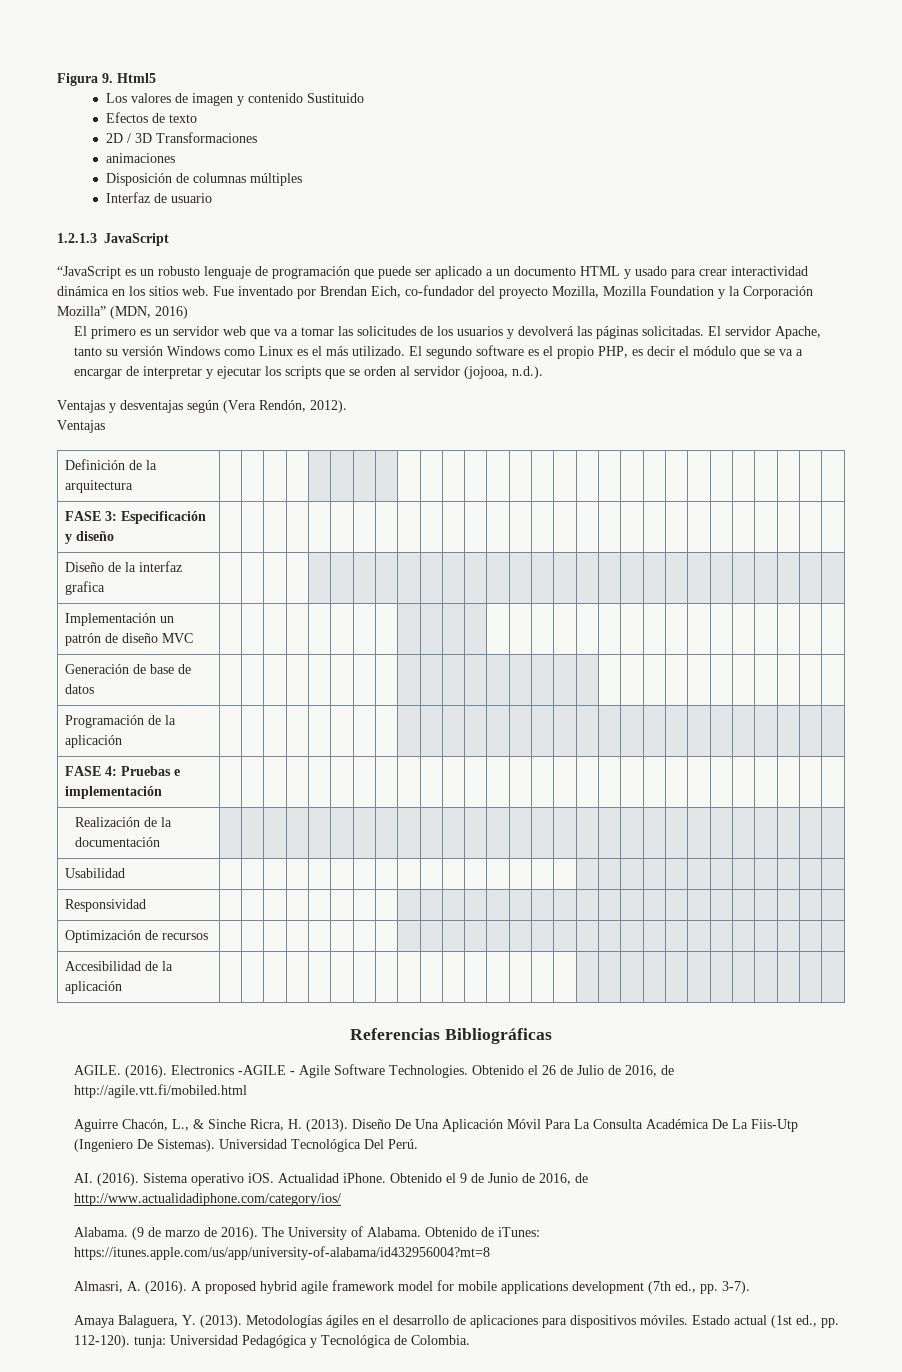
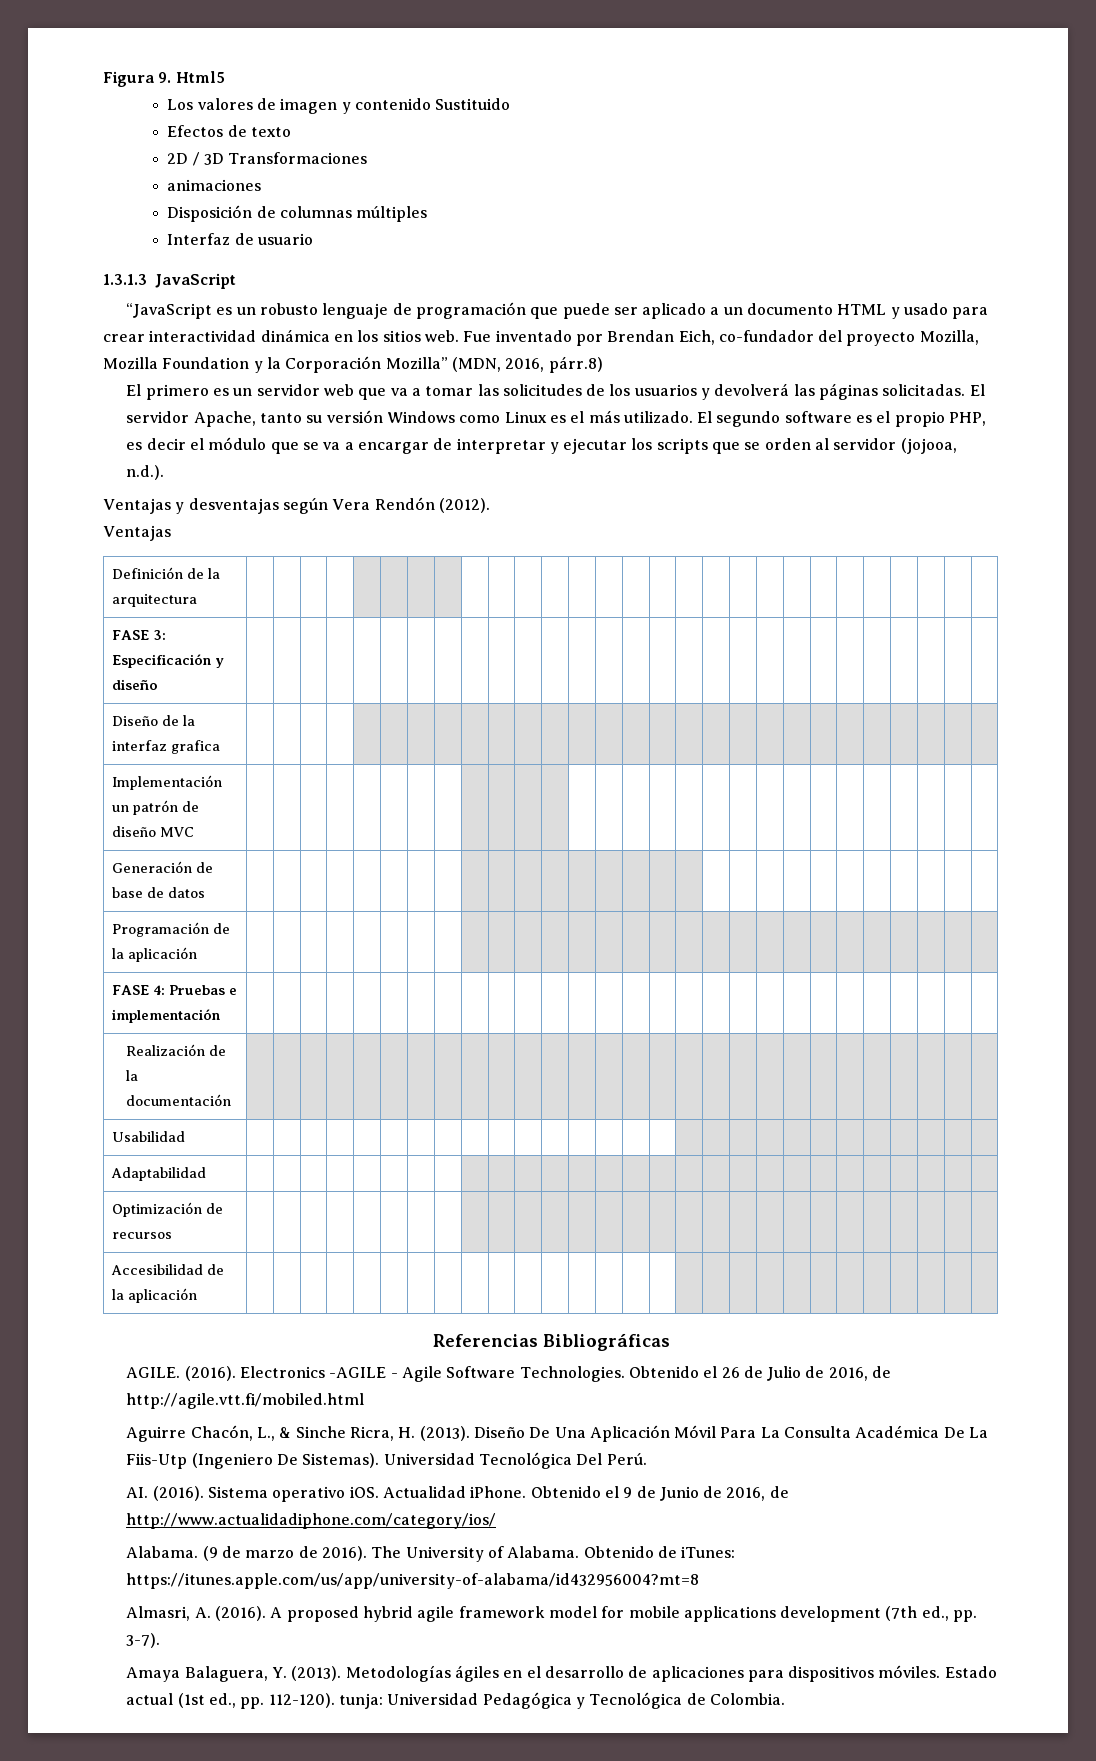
- 1.2.1.3 JavaScript
+ 1.3.1.3 JavaScript
- Fue inventado por Brendan Eich, co-fundador del proyecto Mozilla, Mozilla Foundation y la Corporación Mozilla” (MDN, 2016)
+ Fue inventado por Brendan Eich, co-fundador del proyecto Mozilla, Mozilla Foundation y la Corporación Mozilla” (MDN, 2016, párr.8)
- Ventajas y desventajas según (Vera Rendón, 2012).
+ Ventajas y desventajas según Vera Rendón (2012).
- Responsividad | | | | | | | | | | | | | | | | | | | | | | | | | | | |
+ Adaptabilidad | | | | | | | | | | | | | | | | | | | | | | | | | | | |

